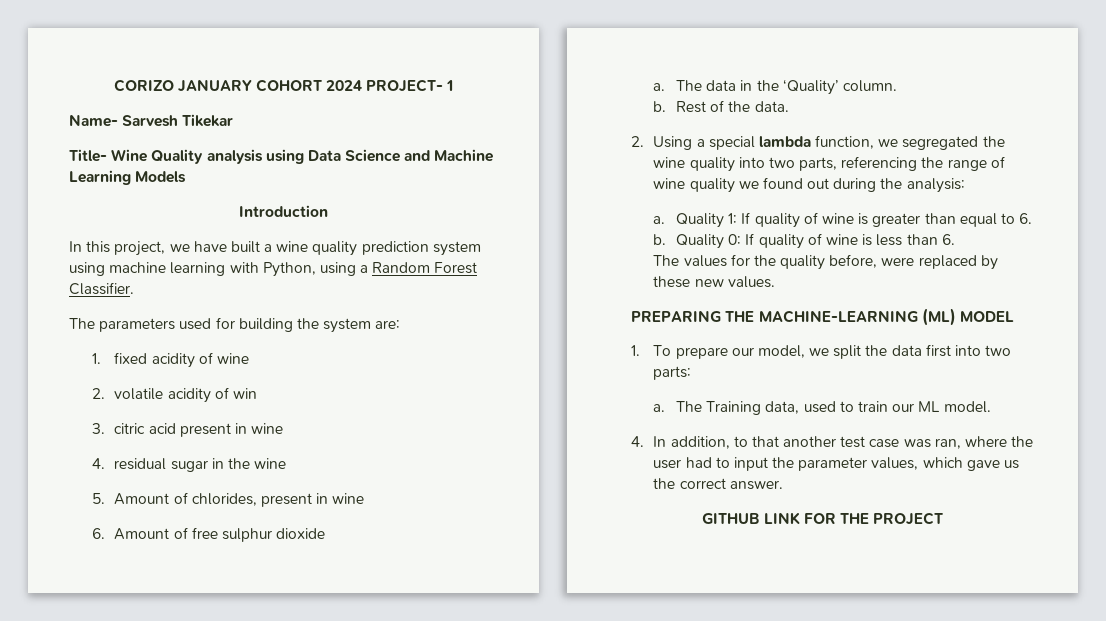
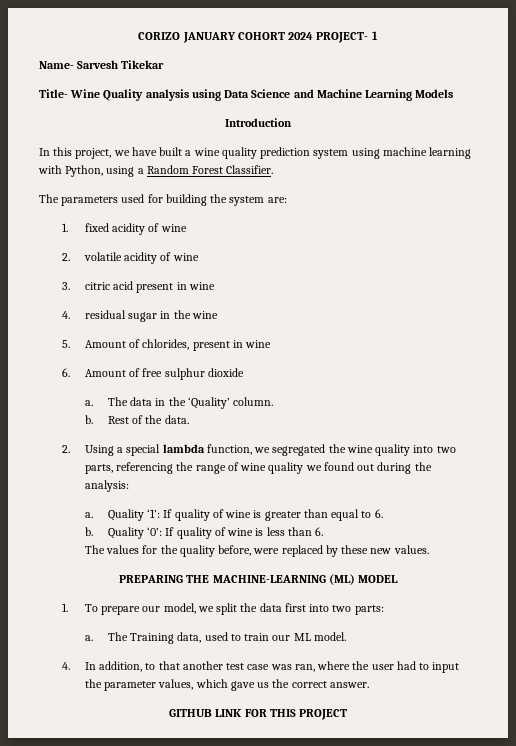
- 2. volatile acidity of win
+ 2. volatile acidity of wine
- Quality 1: If quality of wine is greater than equal to 6.
+ Quality ‘1’: If quality of wine is greater than equal to 6.
- Quality 0: If quality of wine is less than 6.
+ Quality ‘0’: If quality of wine is less than 6.
- GITHUB LINK FOR THE PROJECT
+ GITHUB LINK FOR THIS PROJECT

